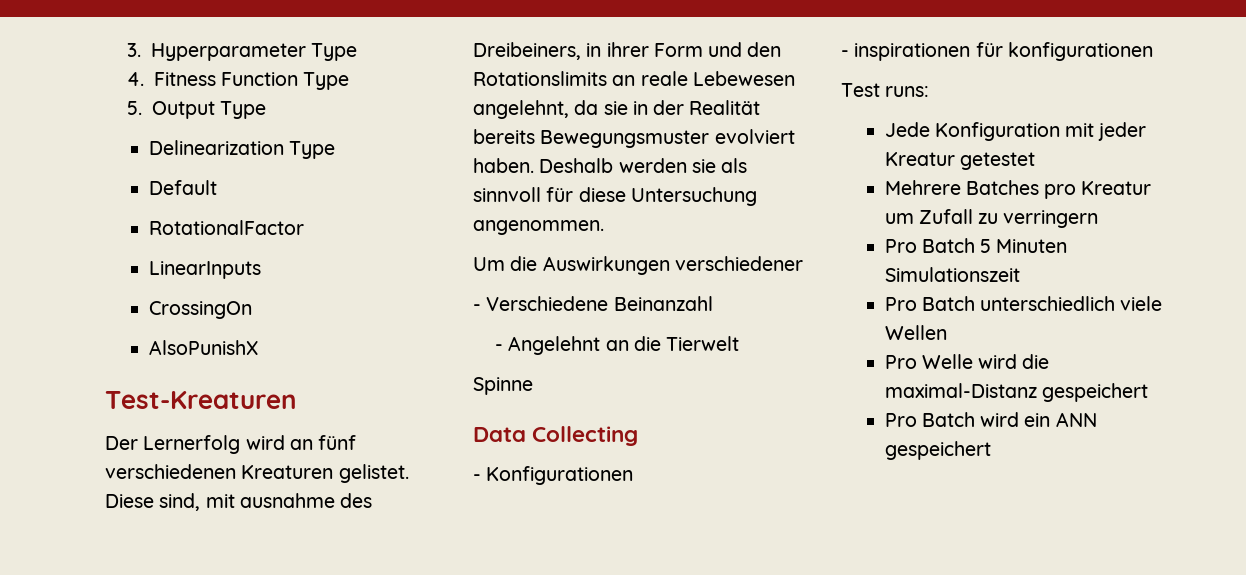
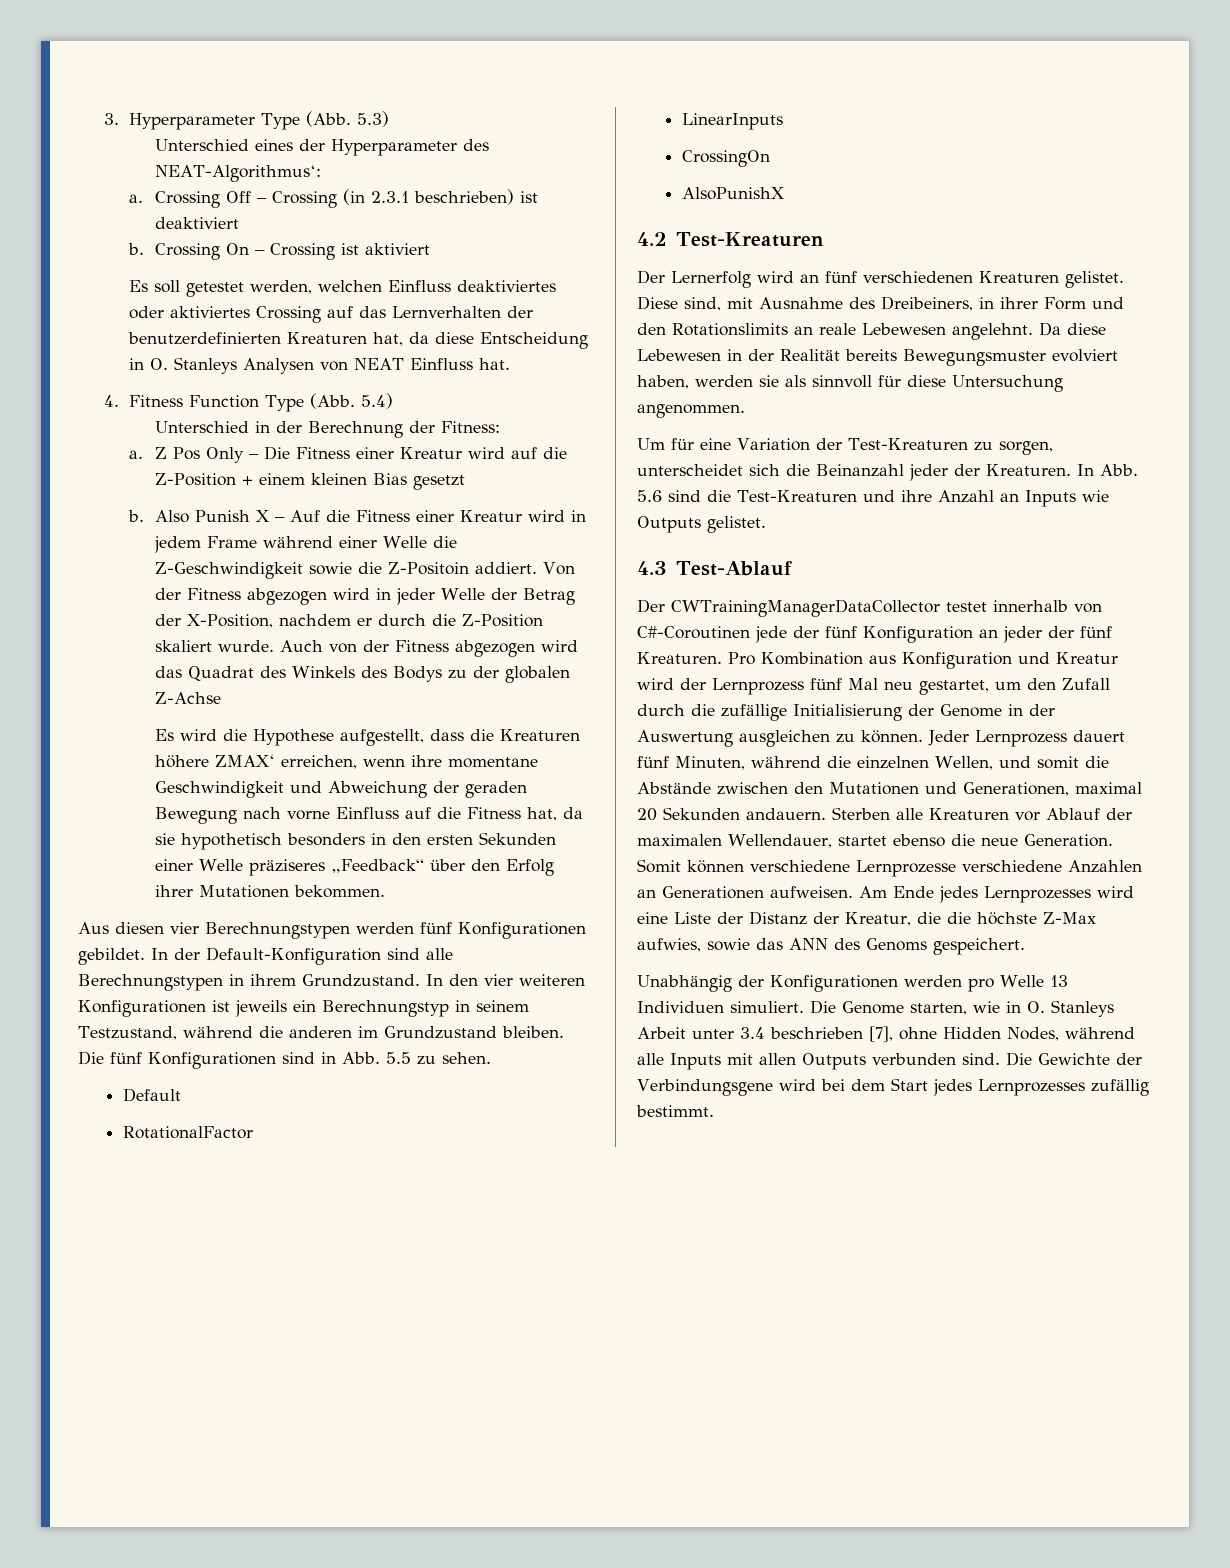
- 3. Hyperparameter Type
- 4. Fitness Function Type
- 5. Output Type
- Delinearization Type
+ 3. Hyperparameter Type (Abb. 5.3)
+ Unterschied eines der Hyperparameter des NEAT-Algorithmus‘:
+ a. Crossing Off – Crossing (in 2.3.1 beschrieben) ist deaktiviert
+ b. Crossing On – Crossing ist aktiviert
+ Es soll getestet werden, welchen Einfluss deaktiviertes oder aktiviertes Crossing auf das Lernverhalten der benutzerdefinierten Kreaturen hat, da diese Entscheidung in O. Stanleys Analysen von NEAT Einfluss hat.
+ 4. Fitness Function Type (Abb. 5.4)
+ Unterschied in der Berechnung der Fitness:
+ a. Z Pos Only – Die Fitness einer Kreatur wird auf die Z-Position + einem kleinen Bias gesetzt
+ b. Also Punish X – Auf die Fitness einer Kreatur wird in jedem Frame während einer Welle die Z-Geschwindigkeit sowie die Z-Positoin addiert. Von der Fitness abgezogen wird in jeder Welle der Betrag der X-Position, nachdem er durch die Z-Position skaliert wurde. Auch von der Fitness abgezogen wird das Quadrat des Winkels des Bodys zu der globalen Z-Achse
+ Es wird die Hypothese aufgestellt, dass die Kreaturen höhere ZMAX‘ erreichen, wenn ihre momentane Geschwindigkeit und Abweichung der geraden Bewegung nach vorne Einfluss auf die Fitness hat, da sie hypothetisch besonders in den ersten Sekunden einer Welle präziseres „Feedback“ über den Erfolg ihrer Mutationen bekommen.
+ Aus diesen vier Berechnungstypen werden fünf Konfigurationen gebildet. In der Default-Konfiguration sind alle Berechnungstypen in ihrem Grundzustand. In den vier weiteren Konfigurationen ist jeweils ein Berechnungstyp in seinem Testzustand, während die anderen im Grundzustand bleiben. Die fünf Konfigurationen sind in Abb. 5.5 zu sehen.
- Test-Kreaturen
+ 4.2 Test-Kreaturen
- Diese sind, mit ausnahme des Dreibeiners, in ihrer Form und den Rotationslimits an reale Lebewesen angelehnt, da sie in der Realität bereits Bewegungsmuster evolviert haben. Deshalb werden sie als sinnvoll für diese Untersuchung angenommen.
+ Diese sind, mit Ausnahme des Dreibeiners, in ihrer Form und den Rotationslimits an reale Lebewesen angelehnt. Da diese Lebewesen in der Realität bereits Bewegungsmuster evolviert haben, werden sie als sinnvoll für diese Untersuchung angenommen.
- Um die Auswirkungen verschiedener
- - Verschiedene Beinanzahl
- - Angelehnt an die Tierwelt
- Spinne
- Data Collecting
- - Konfigurationen
- - inspirationen für konfigurationen
- Test runs:
- Jede Konfiguration mit jeder Kreatur getestet
- Mehrere Batches pro Kreatur um Zufall zu verringern
- Pro Batch 5 Minuten Simulationszeit
- Pro Batch unterschiedlich viele Wellen
- Pro Welle wird die maximal-Distanz gespeichert
- Pro Batch wird ein ANN gespeichert
+ Um für eine Variation der Test-Kreaturen zu sorgen, unterscheidet sich die Beinanzahl jeder der Kreaturen. In Abb. 5.6 sind die Test-Kreaturen und ihre Anzahl an Inputs wie Outputs gelistet.
+ 4.3 Test-Ablauf
+ Der CWTrainingManagerDataCollector testet innerhalb von C#-Coroutinen jede der fünf Konfiguration an jeder der fünf Kreaturen. Pro Kombination aus Konfiguration und Kreatur wird der Lernprozess fünf Mal neu gestartet, um den Zufall durch die zufällige Initialisierung der Genome in der Auswertung ausgleichen zu können. Jeder Lernprozess dauert fünf Minuten, während die einzelnen Wellen, und somit die Abstände zwischen den Mutationen und Generationen, maximal 20 Sekunden andauern. Sterben alle Kreaturen vor Ablauf der maximalen Wellendauer, startet ebenso die neue Generation. Somit können verschiedene Lernprozesse verschiedene Anzahlen an Generationen aufweisen. Am Ende jedes Lernprozesses wird eine Liste der Distanz der Kreatur, die die höchste Z-Max aufwies, sowie das ANN des Genoms gespeichert.
+ Unabhängig der Konfigurationen werden pro Welle 13 Individuen simuliert. Die Genome starten, wie in O. Stanleys Arbeit unter 3.4 beschrieben [7], ohne Hidden Nodes, während alle Inputs mit allen Outputs verbunden sind. Die Gewichte der Verbindungsgene wird bei dem Start jedes Lernprozesses zufällig bestimmt.

